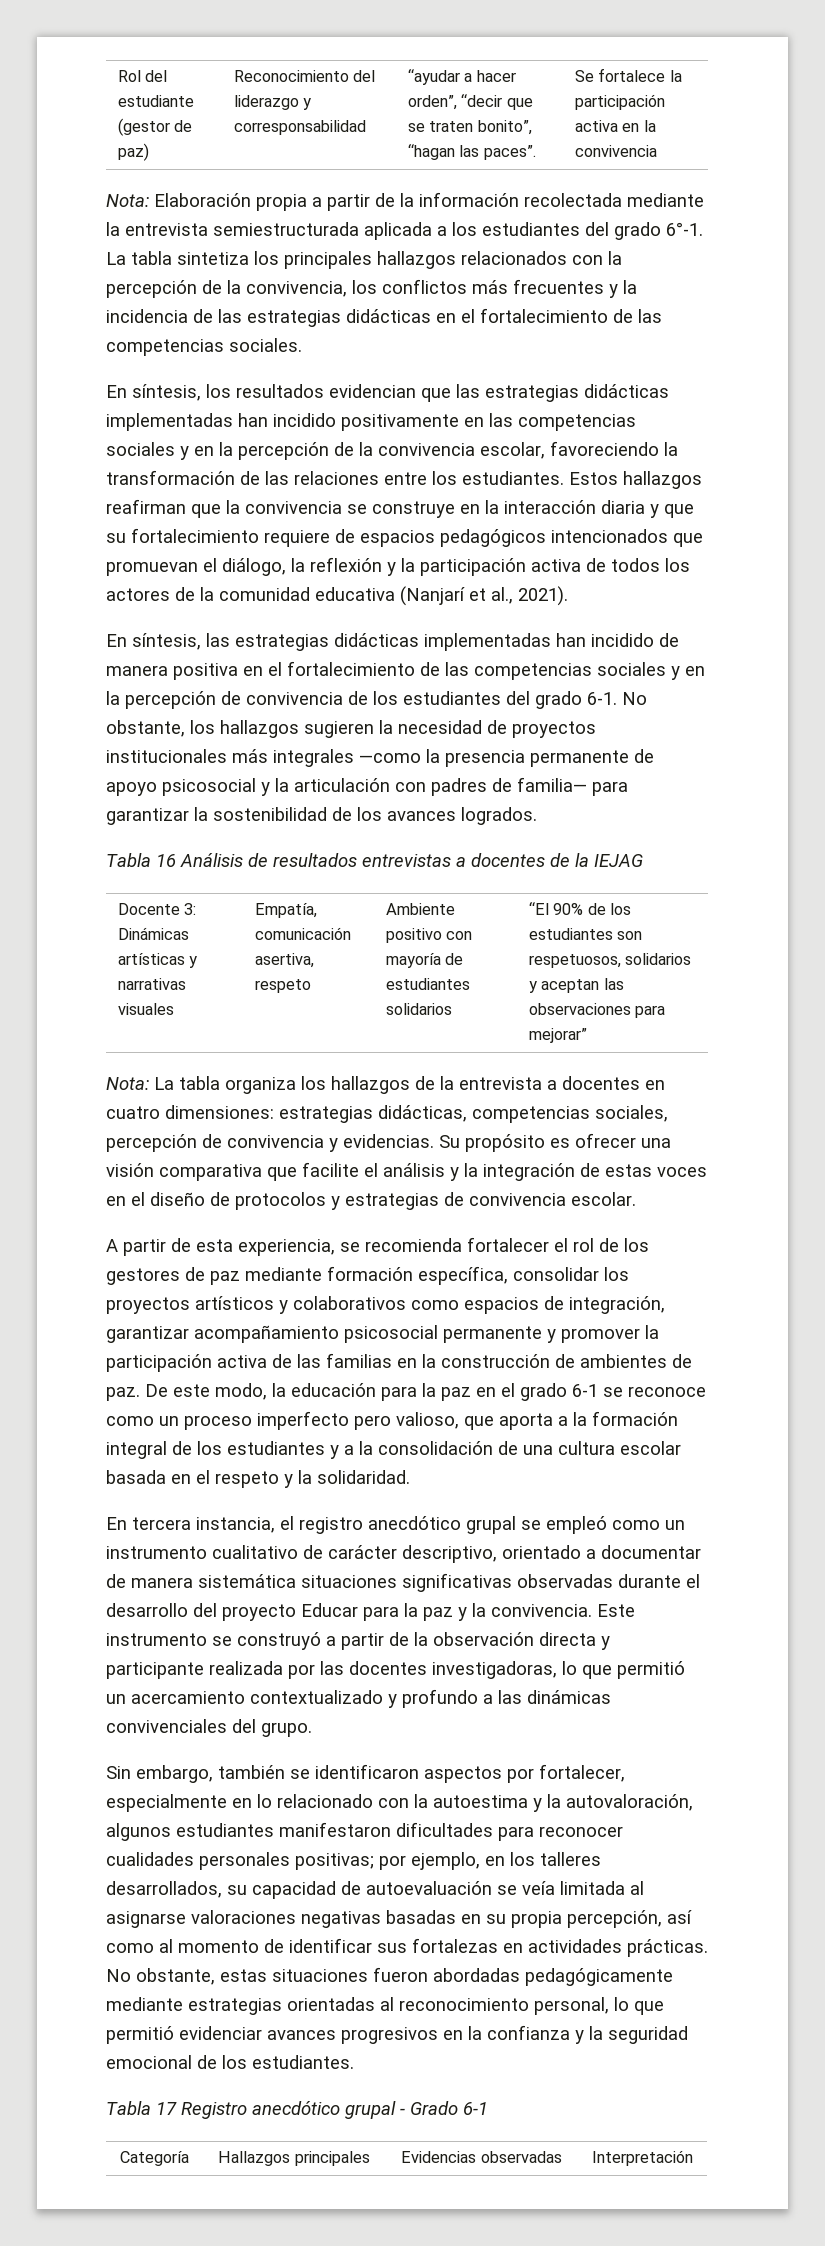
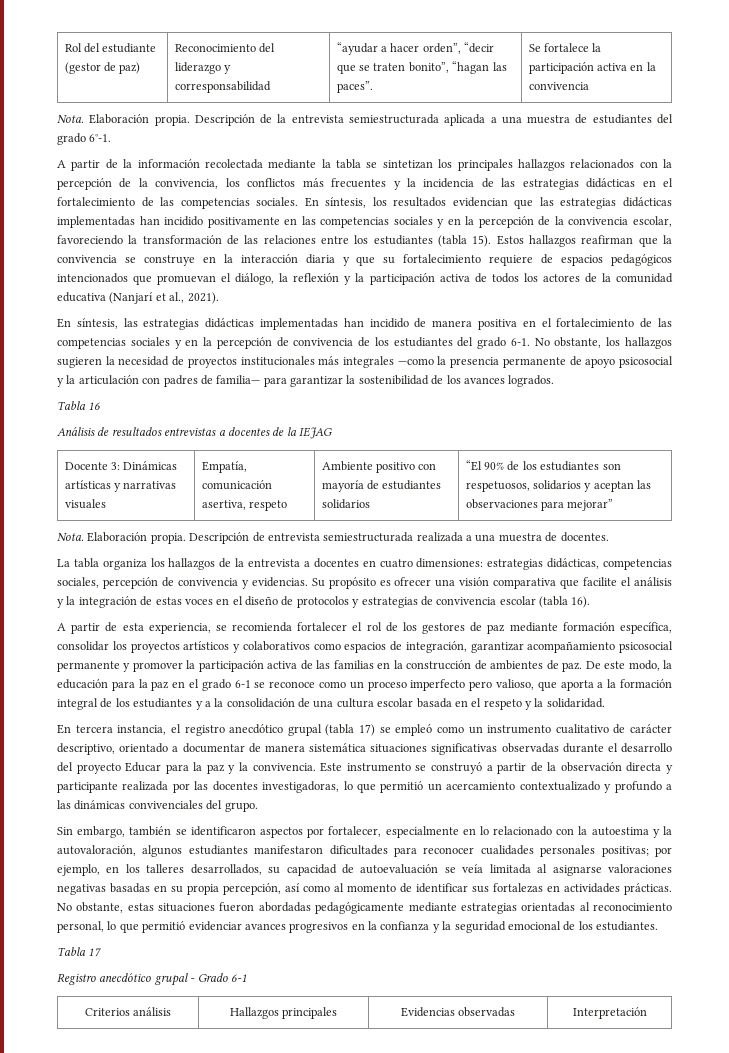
- Nota: Elaboración propia a partir de la información recolectada mediante la entrevista semiestructurada aplicada a los estudiantes del grado 6°-1. La tabla sintetiza los principales hallazgos relacionados con la percepción de la convivencia, los conflictos más frecuentes y la incidencia de las estrategias didácticas en el fortalecimiento de las competencias sociales.
- En síntesis, los resultados evidencian que las estrategias didácticas implementadas han incidido positivamente en las competencias sociales y en la percepción de la convivencia escolar, favoreciendo la transformación de las relaciones entre los estudiantes.
+ Nota. Elaboración propia. Descripción de la entrevista semiestructurada aplicada a una muestra de estudiantes del grado 6°-1.
+ A partir de la información recolectada mediante la tabla se sintetizan los principales hallazgos relacionados con la percepción de la convivencia, los conflictos más frecuentes y la incidencia de las estrategias didácticas en el fortalecimiento de las competencias sociales. En síntesis, los resultados evidencian que las estrategias didácticas implementadas han incidido positivamente en las competencias sociales y en la percepción de la convivencia escolar, favoreciendo la transformación de las relaciones entre los estudiantes (tabla 15).
- Tabla 16 Análisis de resultados entrevistas a docentes de la IEJAG
+ Tabla 16
+ Análisis de resultados entrevistas a docentes de la IEJAG
- Nota: La tabla organiza los hallazgos de la entrevista a docentes en cuatro dimensiones: estrategias didácticas, competencias sociales, percepción de convivencia y evidencias.
+ Nota. Elaboración propia. Descripción de entrevista semiestructurada realizada a una muestra de docentes.
+ La tabla organiza los hallazgos de la entrevista a docentes en cuatro dimensiones: estrategias didácticas, competencias sociales, percepción de convivencia y evidencias.
- Su propósito es ofrecer una visión comparativa que facilite el análisis y la integración de estas voces en el diseño de protocolos y estrategias de convivencia escolar.
+ Su propósito es ofrecer una visión comparativa que facilite el análisis y la integración de estas voces en el diseño de protocolos y estrategias de convivencia escolar (tabla 16).
- En tercera instancia, el registro anecdótico grupal se empleó como un instrumento cualitativo de carácter descriptivo, orientado a documentar de manera sistemática situaciones significativas observadas durante el desarrollo del proyecto Educar para la paz y la convivencia.
+ En tercera instancia, el registro anecdótico grupal (tabla 17) se empleó como un instrumento cualitativo de carácter descriptivo, orientado a documentar de manera sistemática situaciones significativas observadas durante el desarrollo del proyecto Educar para la paz y la convivencia.
- Tabla 17 Registro anecdótico grupal - Grado 6-1
+ Tabla 17
+ Registro anecdótico grupal - Grado 6-1
- Categoría | Hallazgos principales | Evidencias observadas | Interpretación
+ Criterios análisis | Hallazgos principales | Evidencias observadas | Interpretación

